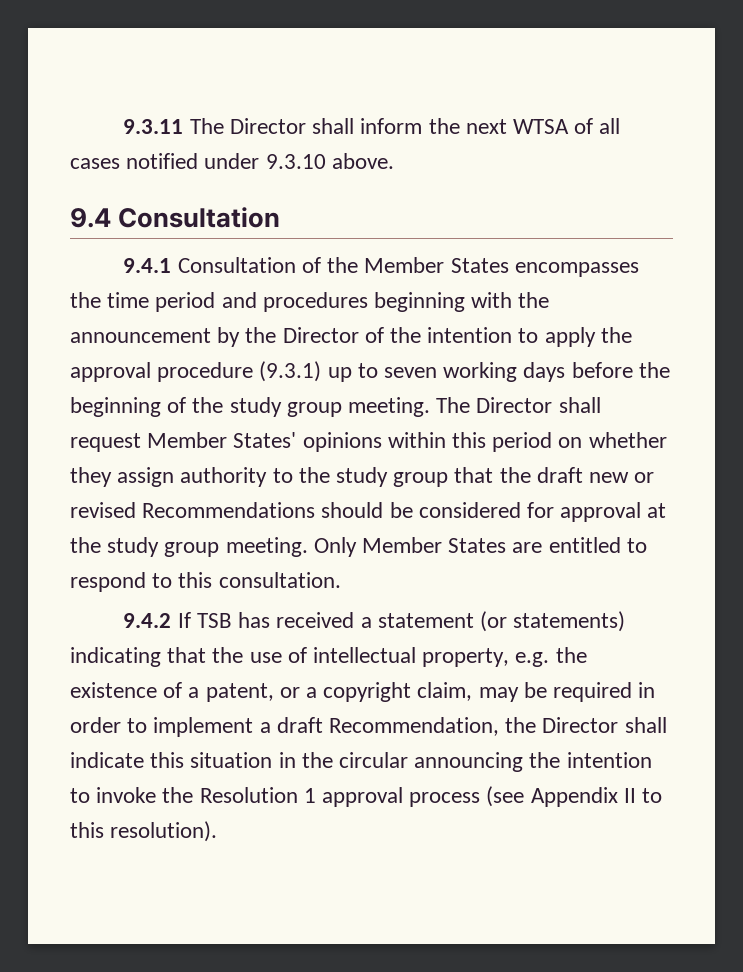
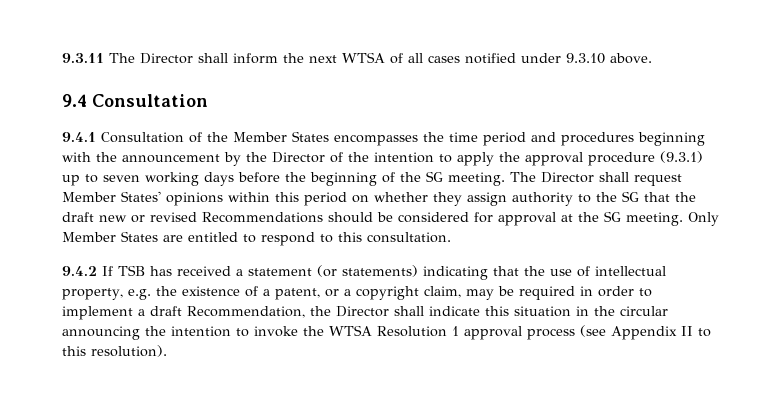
- 9.4.1 Consultation of the Member States encompasses the time period and procedures beginning with the announcement by the Director of the intention to apply the approval procedure (9.3.1) up to seven working days before the beginning of the study group meeting.
+ 9.4.1 Consultation of the Member States encompasses the time period and procedures beginning with the announcement by the Director of the intention to apply the approval procedure (9.3.1) up to seven working days before the beginning of the SG meeting.
- The Director shall request Member States' opinions within this period on whether they assign authority to the study group that the draft new or revised Recommendations should be considered for approval at the study group meeting.
+ The Director shall request Member States' opinions within this period on whether they assign authority to the SG that the draft new or revised Recommendations should be considered for approval at the SG meeting.
- 9.4.2 If TSB has received a statement (or statements) indicating that the use of intellectual property, e.g. the existence of a patent, or a copyright claim, may be required in order to implement a draft Recommendation, the Director shall indicate this situation in the circular announcing the intention to invoke the Resolution 1 approval process (see Appendix II to this resolution).
+ 9.4.2 If TSB has received a statement (or statements) indicating that the use of intellectual property, e.g. the existence of a patent, or a copyright claim, may be required in order to implement a draft Recommendation, the Director shall indicate this situation in the circular announcing the intention to invoke the WTSA Resolution 1 approval process (see Appendix II to this resolution).

